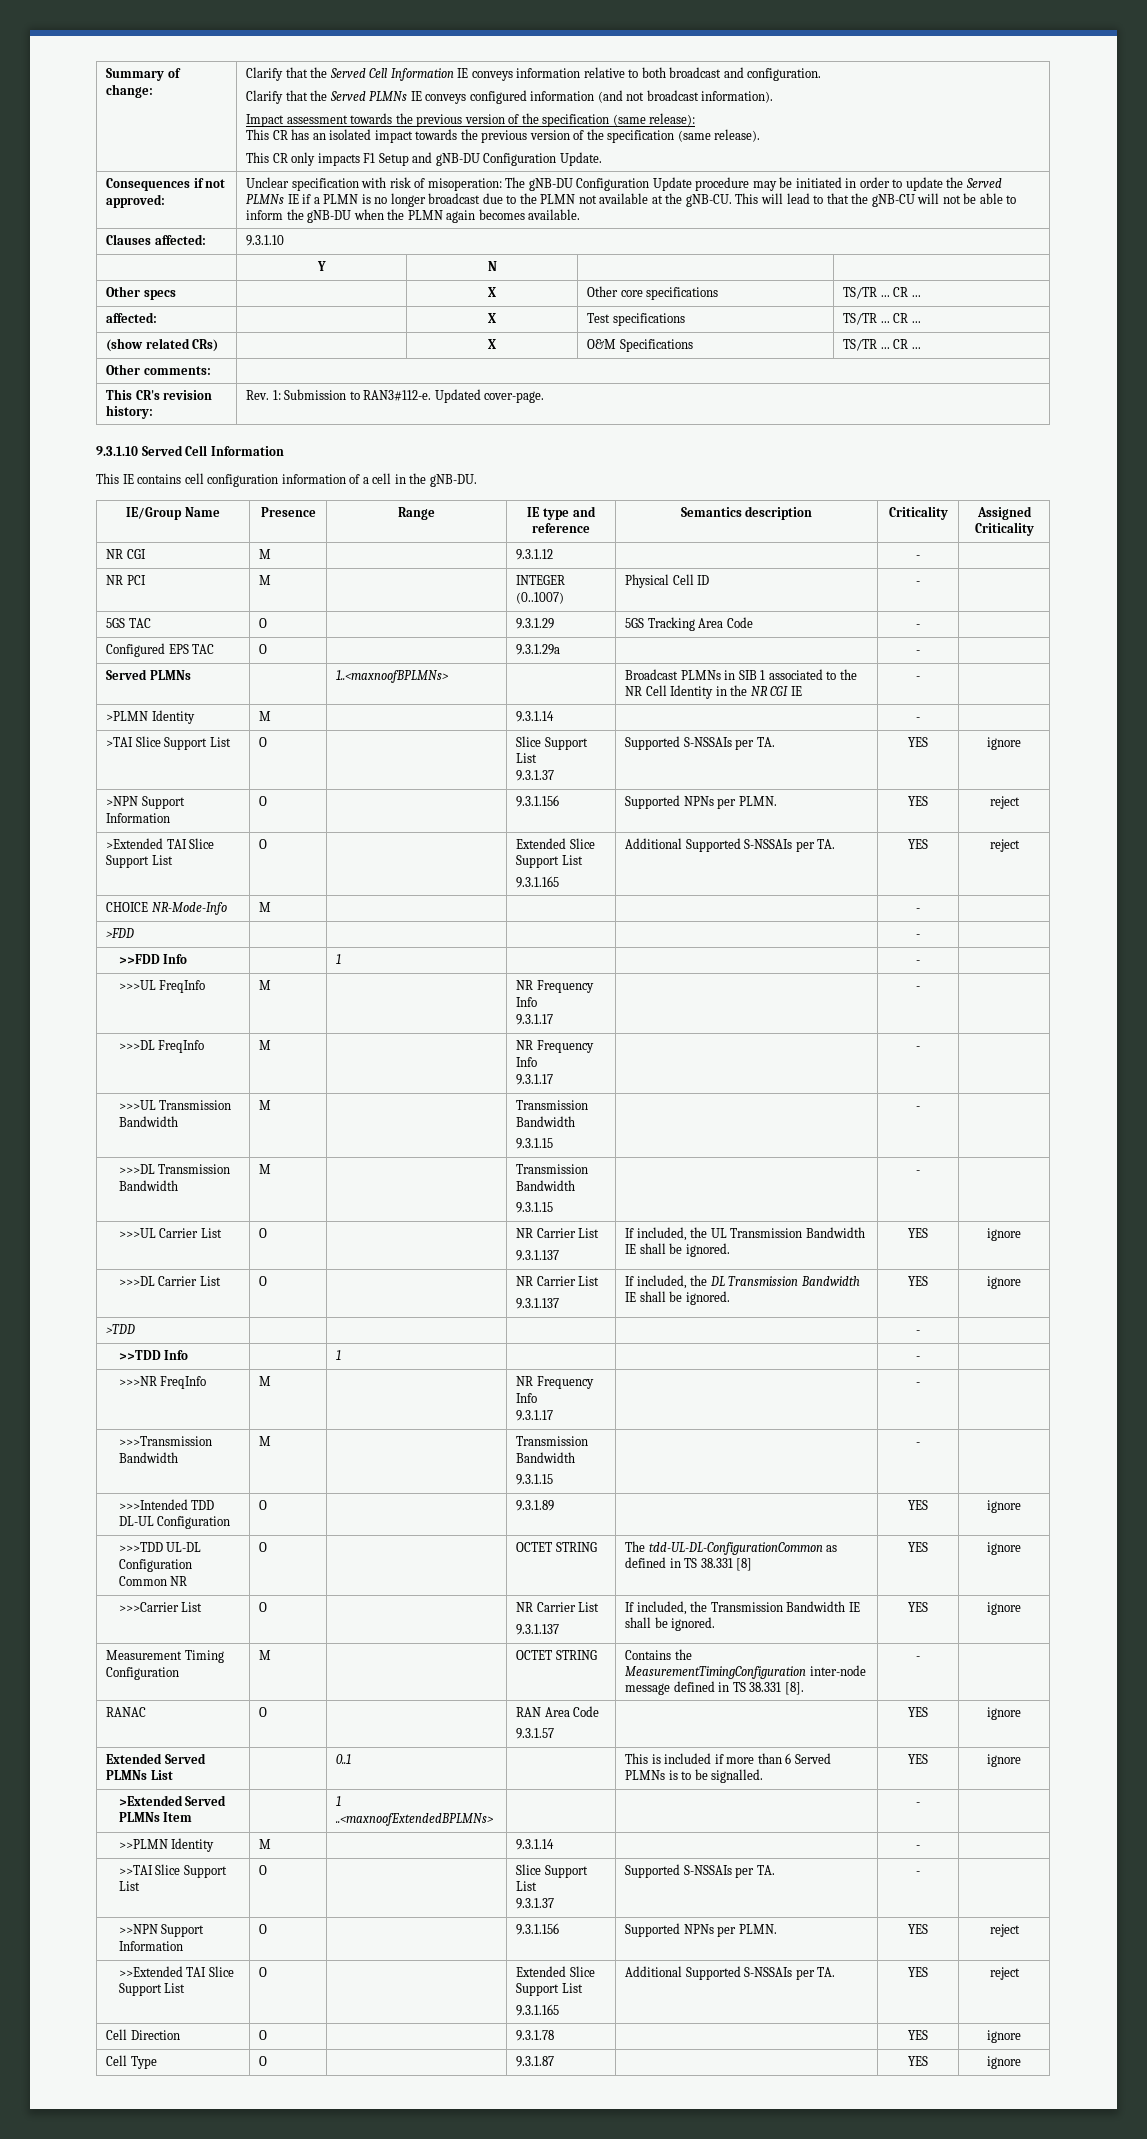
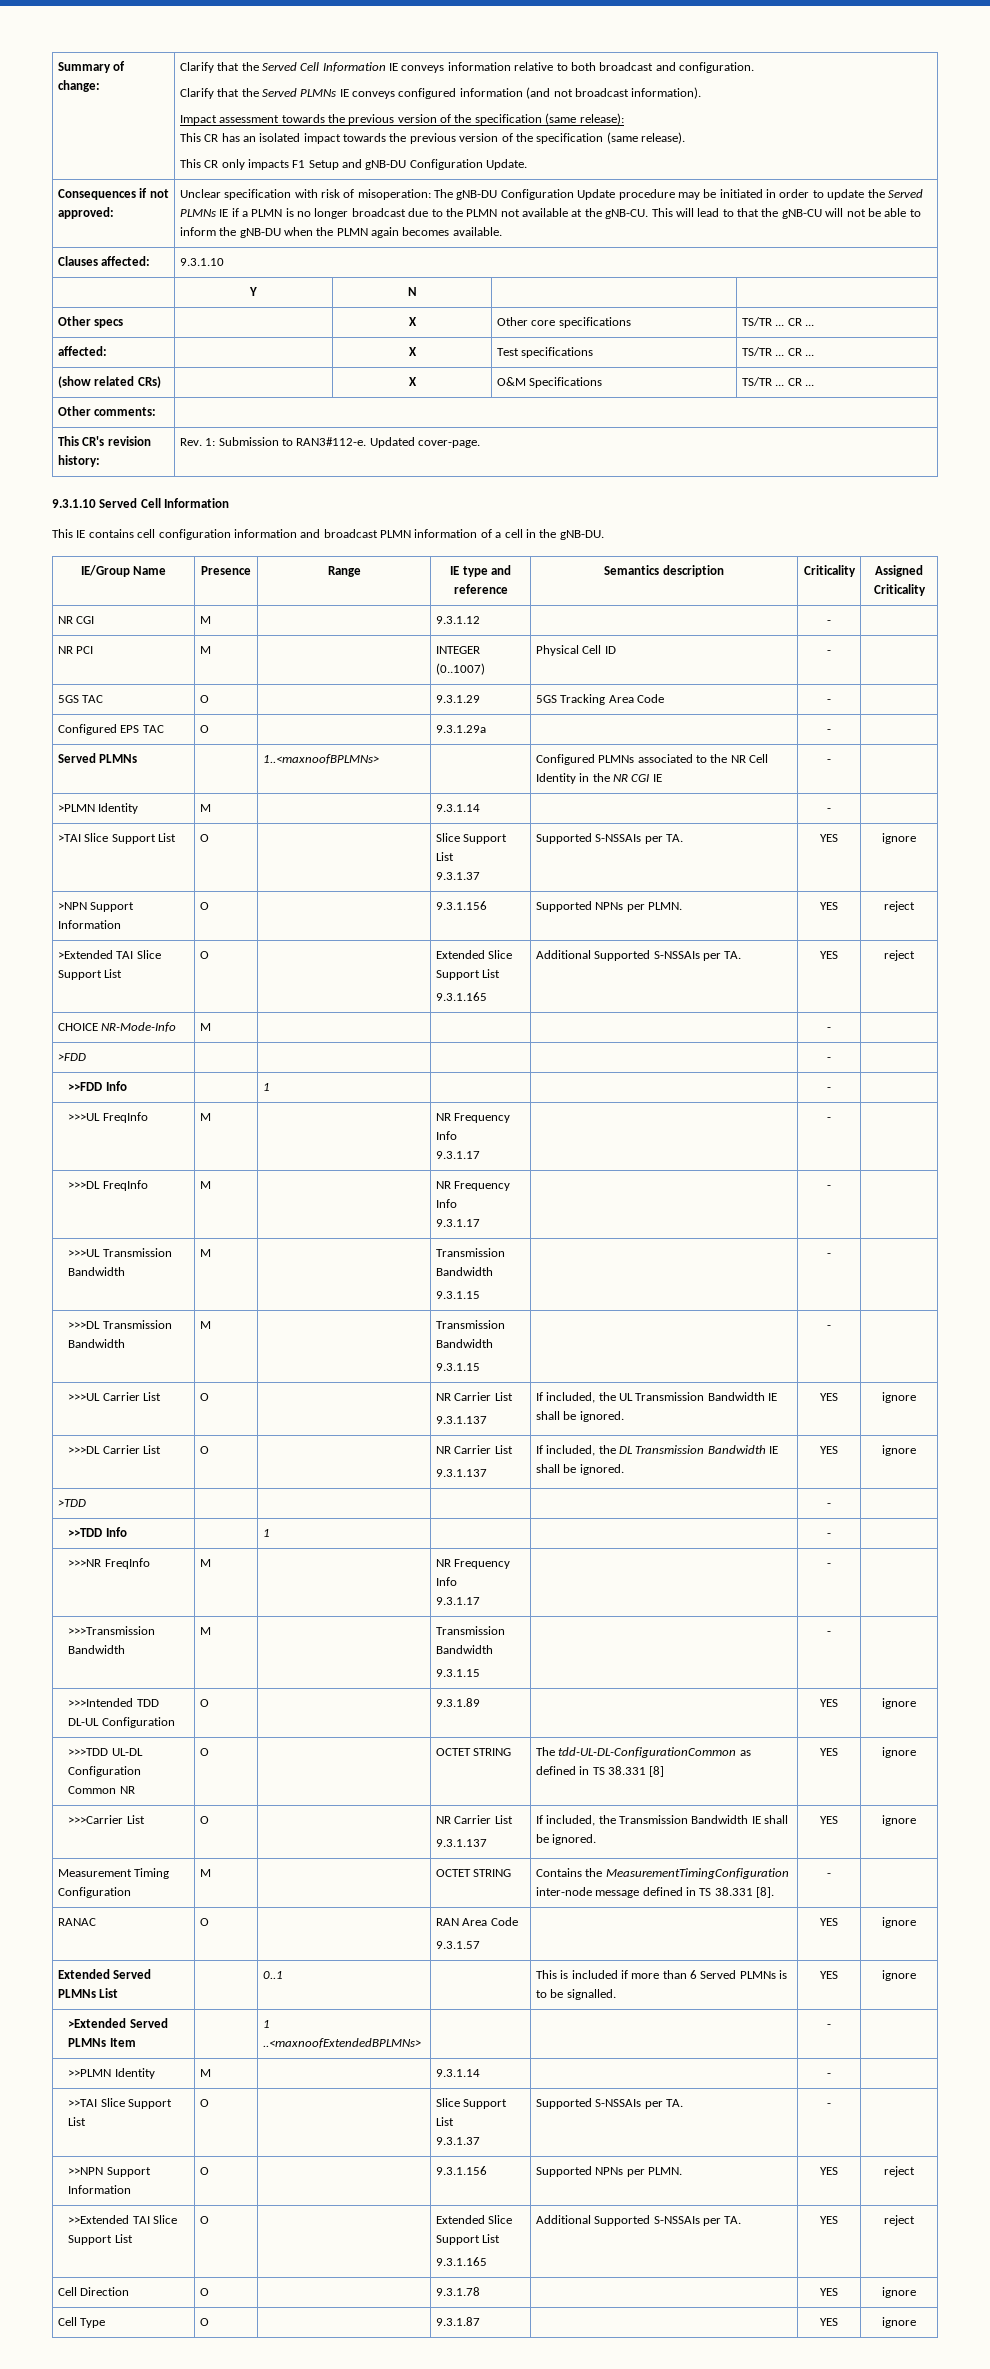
- This IE contains cell configuration information of a cell in the gNB-DU.
+ This IE contains cell configuration information and broadcast PLMN information of a cell in the gNB-DU.
- Served PLMNs | | 1..<maxnoofBPLMNs> | | Broadcast PLMNs in SIB 1 associated to the NR Cell Identity in the NR CGI IE | - |
+ Served PLMNs | | 1..<maxnoofBPLMNs> | | Configured PLMNs associated to the NR Cell Identity in the NR CGI IE | - |

